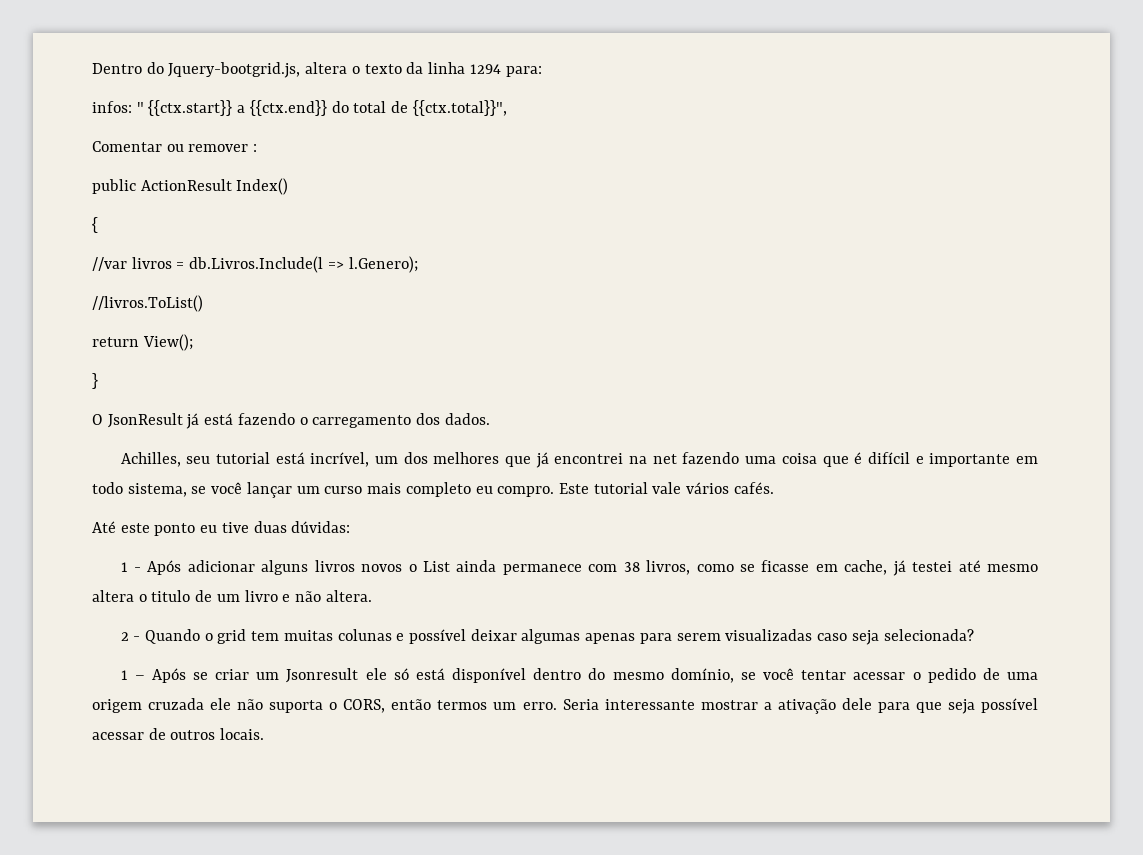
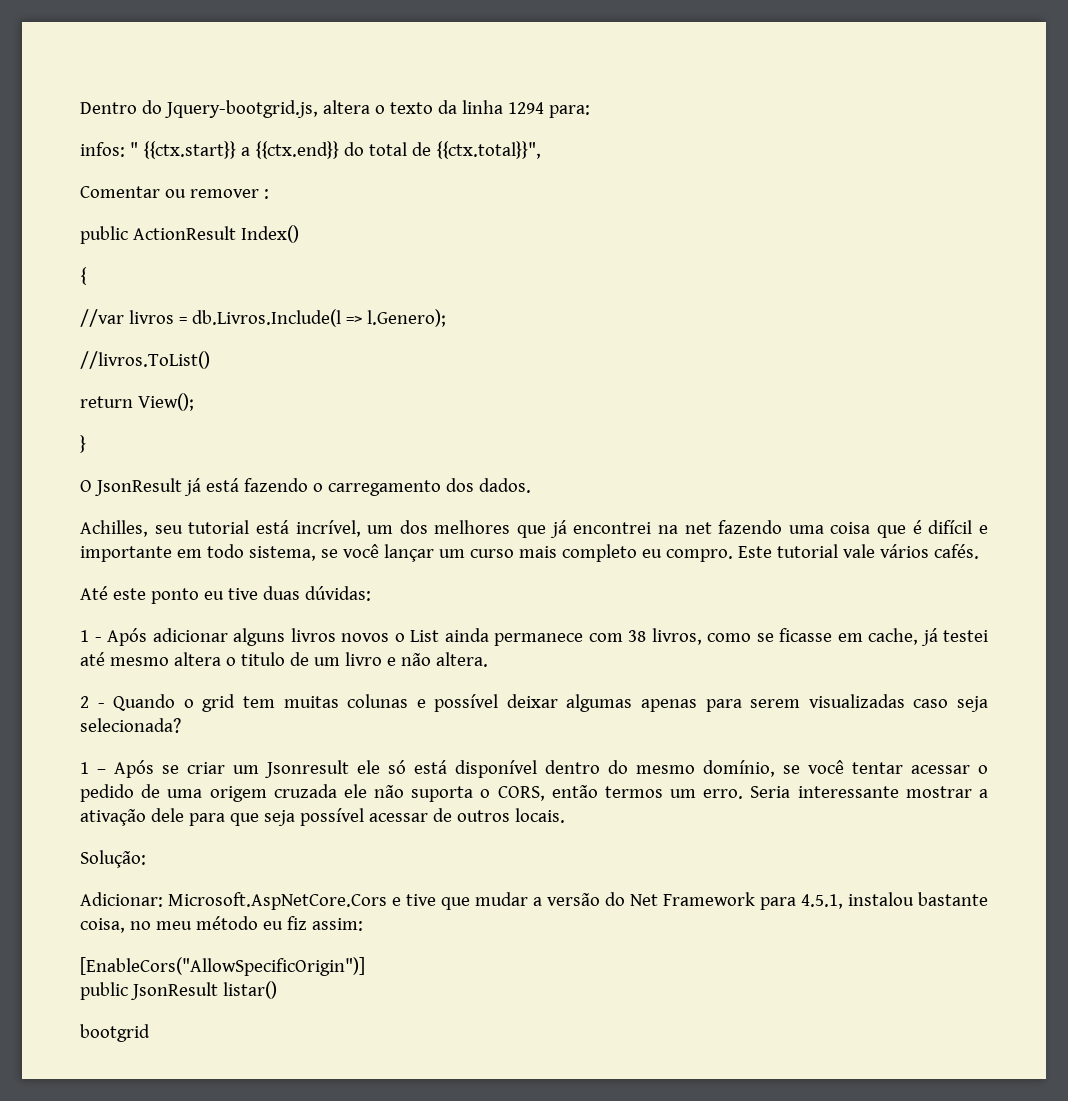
+ Solução:
+ Adicionar: Microsoft.AspNetCore.Cors e tive que mudar a versão do Net Framework para 4.5.1, instalou bastante coisa, no meu método eu fiz assim:
+ [EnableCors("AllowSpecificOrigin")]
+ public JsonResult listar()
+ bootgrid

